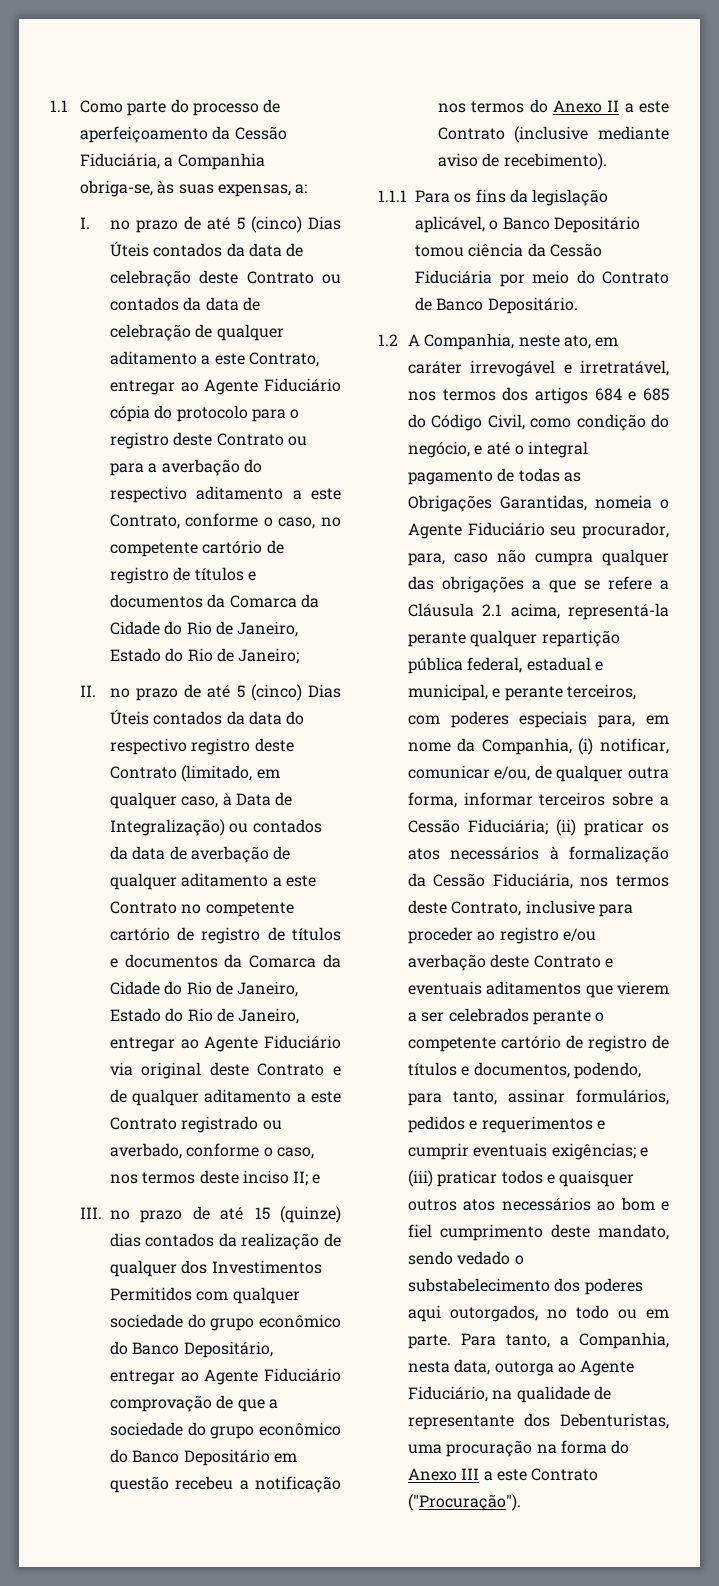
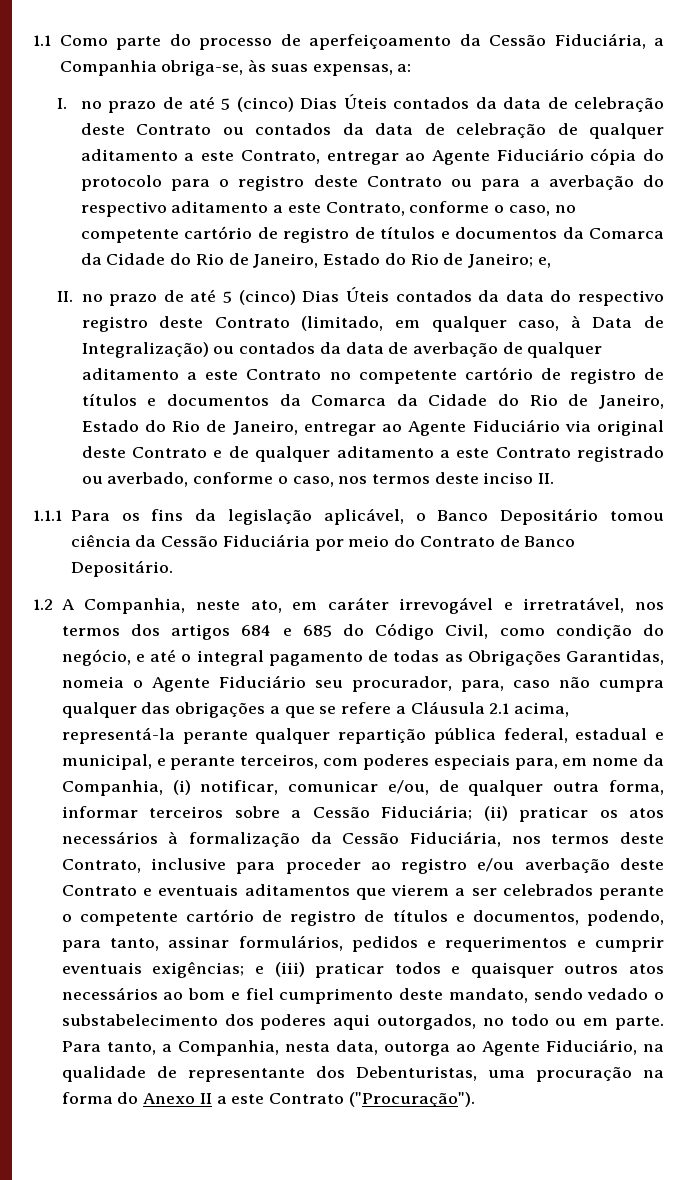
+ e,
- II. no prazo de até 5 (cinco) Dias Úteis contados da data do respectivo registro deste Contrato (limitado, em qualquer caso, à Data de Integralização) ou contados da data de averbação de qualquer aditamento a este Contrato no competente cartório de registro de títulos e documentos da Comarca da Cidade do Rio de Janeiro, Estado do Rio de Janeiro, entregar ao Agente Fiduciário via original deste Contrato e de qualquer aditamento a este Contrato registrado ou averbado, conforme o caso, nos termos deste inciso II; e
- III. no prazo de até 15 (quinze) dias contados da realização de qualquer dos Investimentos Permitidos com qualquer sociedade do grupo econômico do Banco Depositário, entregar ao Agente Fiduciário comprovação de que a sociedade do grupo econômico do Banco Depositário em questão recebeu a notificação nos termos do Anexo II a este Contrato (inclusive mediante aviso de recebimento).
+ II. no prazo de até 5 (cinco) Dias Úteis contados da data do respectivo registro deste Contrato (limitado, em qualquer caso, à Data de Integralização) ou contados da data de averbação de qualquer aditamento a este Contrato no competente cartório de registro de títulos e documentos da Comarca da Cidade do Rio de Janeiro, Estado do Rio de Janeiro, entregar ao Agente Fiduciário via original deste Contrato e de qualquer aditamento a este Contrato registrado ou averbado, conforme o caso, nos termos deste inciso II.
- Para tanto, a Companhia, nesta data, outorga ao Agente Fiduciário, na qualidade de representante dos Debenturistas, uma procuração na forma do Anexo III a este Contrato ("Procuração").
+ Para tanto, a Companhia, nesta data, outorga ao Agente Fiduciário, na qualidade de representante dos Debenturistas, uma procuração na forma do Anexo II a este Contrato ("Procuração").

